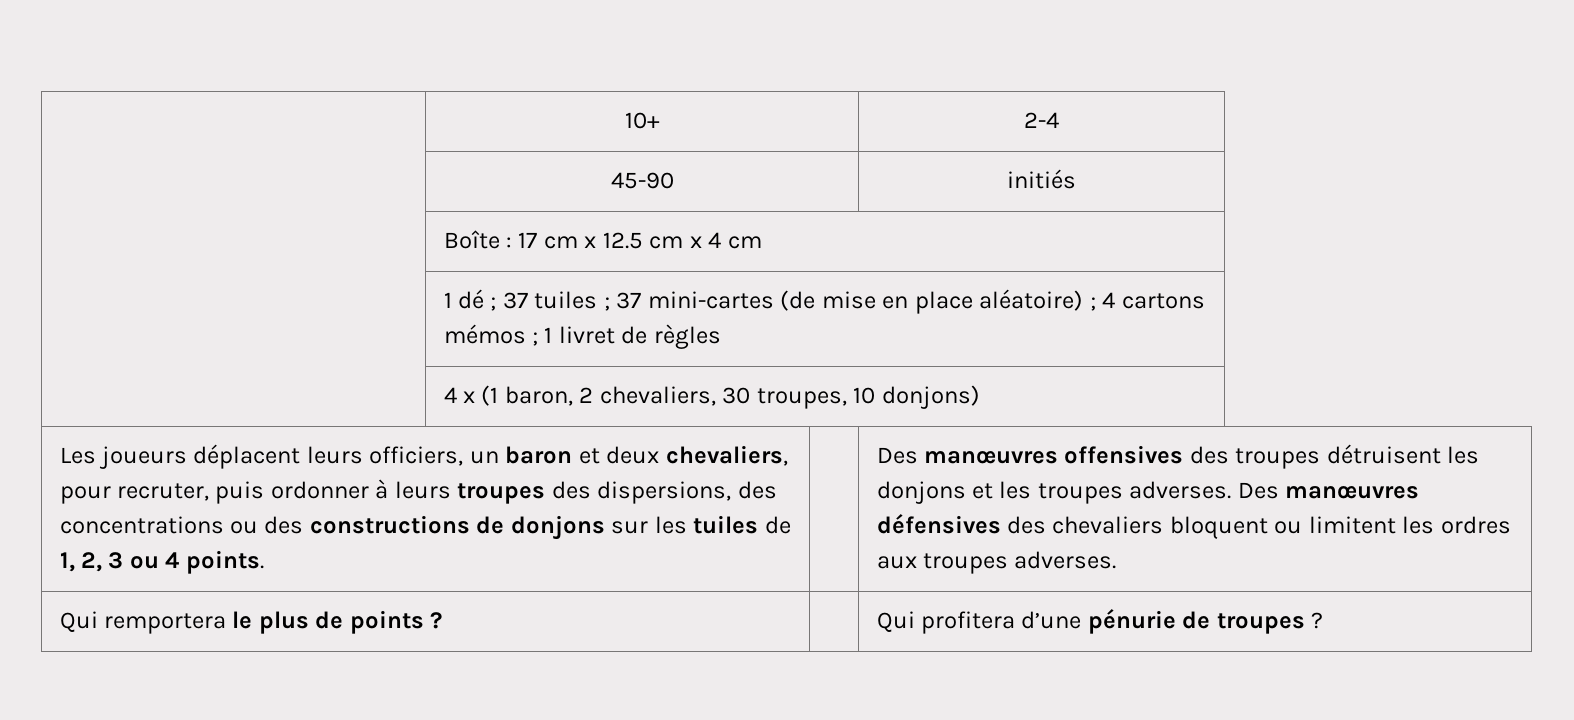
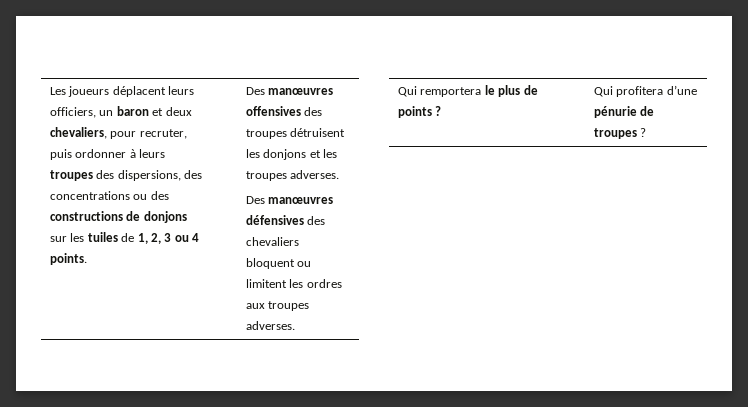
- 10+ | 2-4
- | 45-90 | initiés
- | Boîte : 17 cm x 12.5 cm x 4 cm
- | 1 dé ; 37 tuiles ; 37 mini-cartes (de mise en place aléatoire) ; 4 cartons mémos ; 1 livret de règles
- | 4 x (1 baron, 2 chevaliers, 30 troupes, 10 donjons)
- Des manœuvres offensives des troupes détruisent les donjons et les troupes adverses. Des manœuvres défensives des chevaliers bloquent ou limitent les ordres aux troupes adverses.
+ Des manœuvres offensives des troupes détruisent les donjons et les troupes adverses.
+ Des manœuvres défensives des chevaliers bloquent ou limitent les ordres aux troupes adverses.

